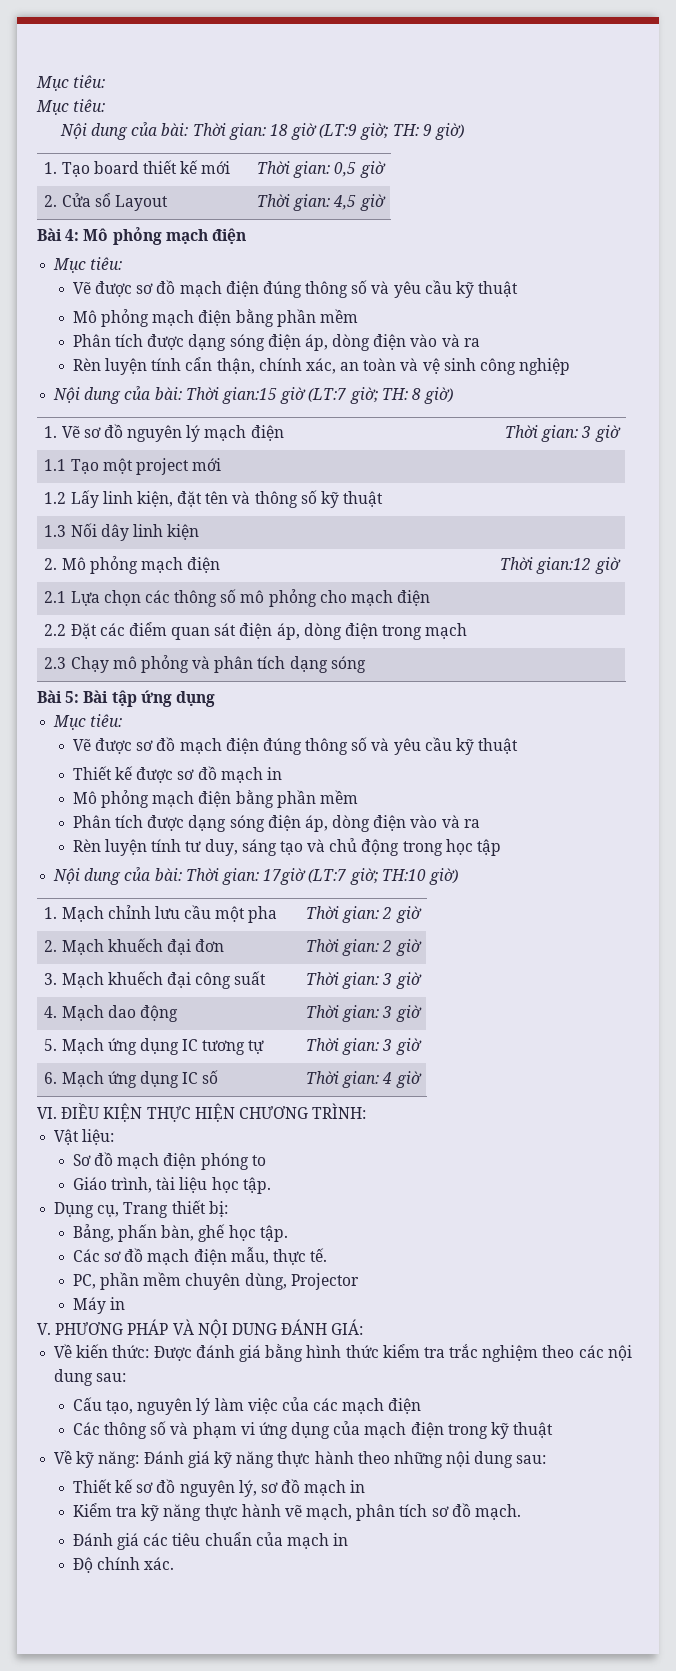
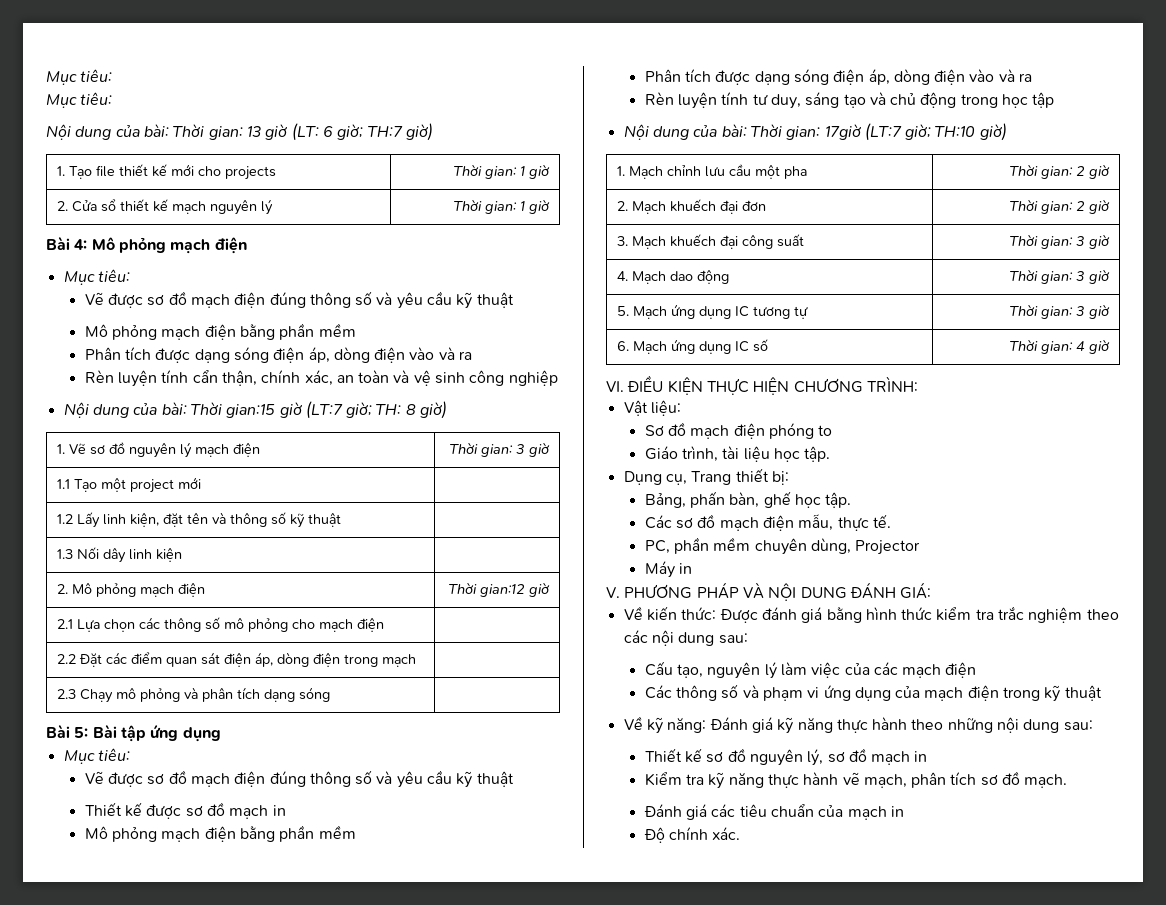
- Nội dung của bài: Thời gian: 18 giờ (LT:9 giờ; TH: 9 giờ)
+ Nội dung của bài: Thời gian: 13 giờ (LT: 6 giờ; TH:7 giờ)
- 1. Tạo board thiết kế mới | Thời gian: 0,5 giờ
+ 1. Tạo file thiết kế mới cho projects | Thời gian: 1 giờ
- 2. Cửa sổ Layout | Thời gian: 4,5 giờ
+ 2. Cửa sổ thiết kế mạch nguyên lý | Thời gian: 1 giờ

